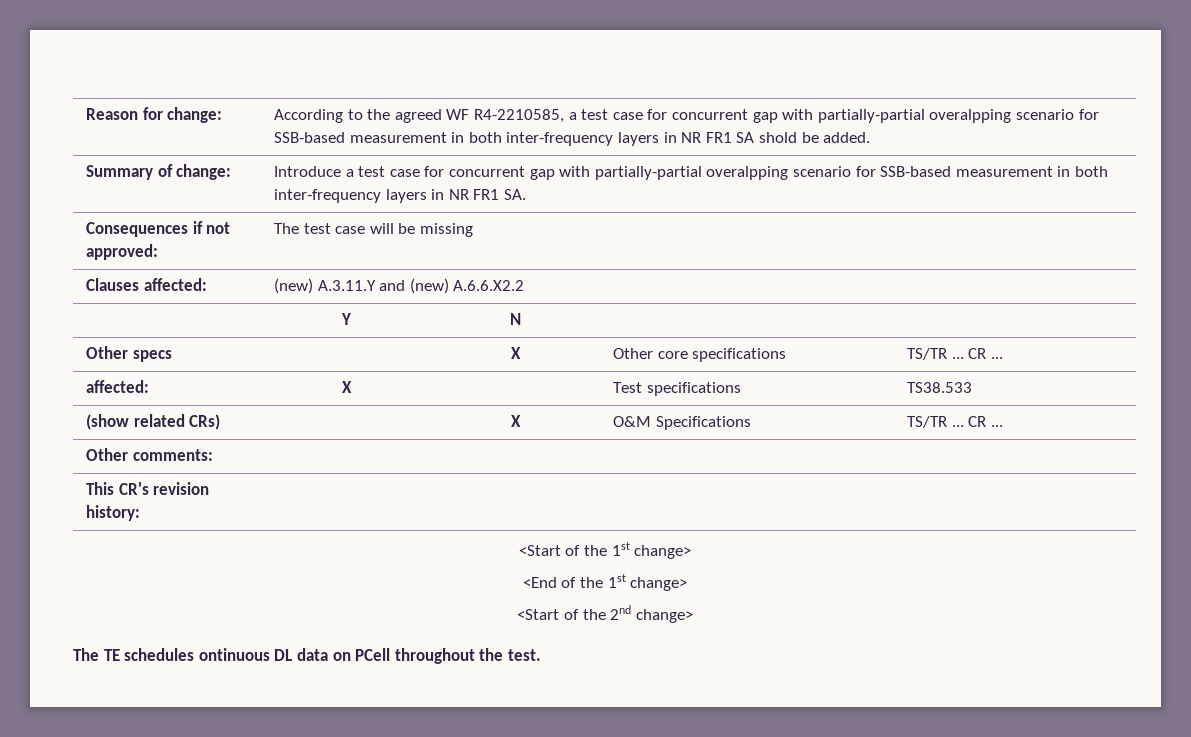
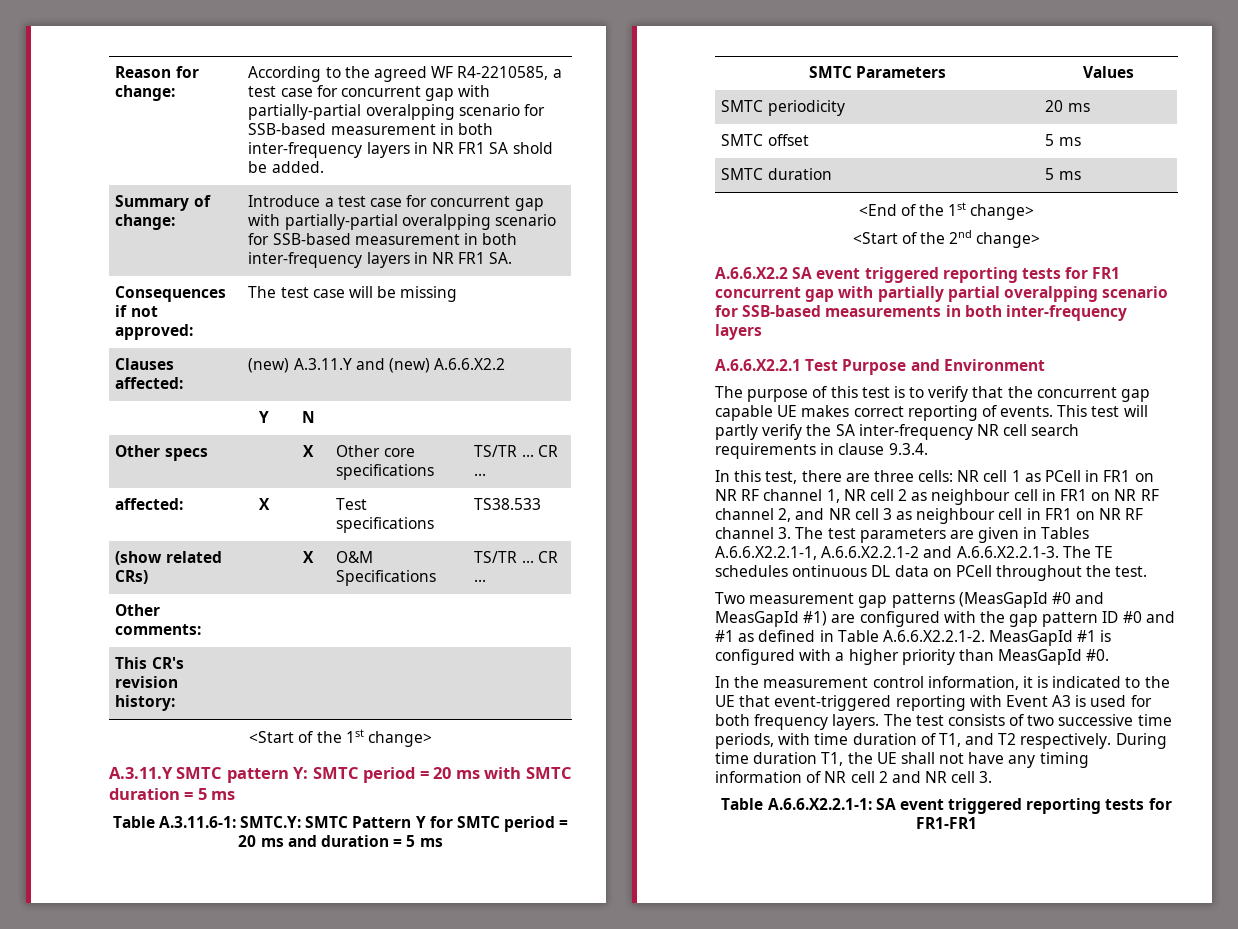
+ A.3.11.Y SMTC pattern Y: SMTC period = 20 ms with SMTC duration = 5 ms
+ Table A.3.11.6-1: SMTC.Y: SMTC Pattern Y for SMTC period = 20 ms and duration = 5 ms
+ SMTC Parameters | Values
+ SMTC periodicity | 20 ms
+ SMTC offset | 5 ms
+ SMTC duration | 5 ms
- The TE schedules ontinuous DL data on PCell throughout the test.
+ A.6.6.X2.2 SA event triggered reporting tests for FR1 concurrent gap with partially partial overalpping scenario for SSB-based measurements in both inter-frequency layers
+ A.6.6.X2.2.1 Test Purpose and Environment
+ The purpose of this test is to verify that the concurrent gap capable UE makes correct reporting of events. This test will partly verify the SA inter-frequency NR cell search requirements in clause 9.3.4.
+ In this test, there are three cells: NR cell 1 as PCell in FR1 on NR RF channel 1, NR cell 2 as neighbour cell in FR1 on NR RF channel 2, and NR cell 3 as neighbour cell in FR1 on NR RF channel 3. The test parameters are given in Tables A.6.6.X2.2.1-1, A.6.6.X2.2.1-2 and A.6.6.X2.2.1-3. The TE schedules ontinuous DL data on PCell throughout the test.
+ Two measurement gap patterns (MeasGapId #0 and MeasGapId #1) are configured with the gap pattern ID #0 and #1 as defined in Table A.6.6.X2.2.1-2. MeasGapId #1 is configured with a higher priority than MeasGapId #0.
+ In the measurement control information, it is indicated to the UE that event-triggered reporting with Event A3 is used for both frequency layers. The test consists of two successive time periods, with time duration of T1, and T2 respectively. During time duration T1, the UE shall not have any timing information of NR cell 2 and NR cell 3.
+ Table A.6.6.X2.2.1-1: SA event triggered reporting tests for FR1-FR1

